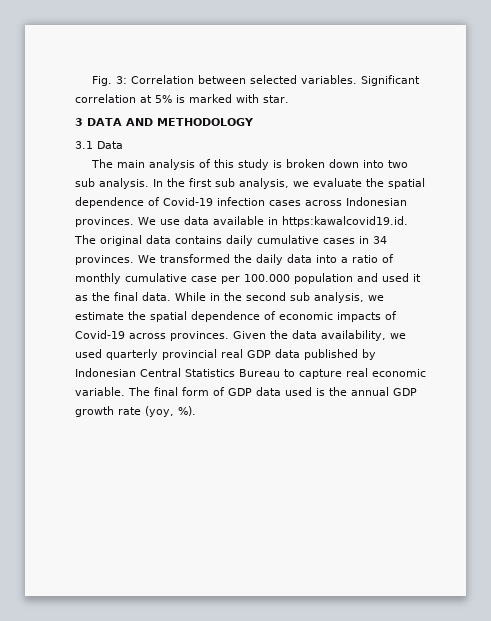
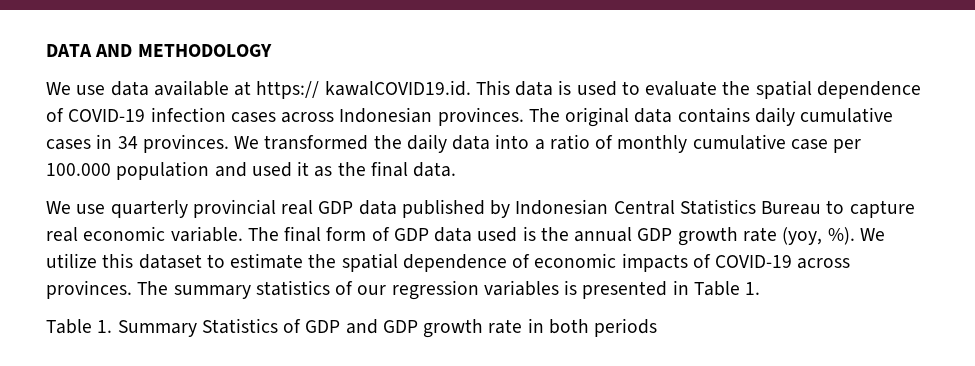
- Fig. 3: Correlation between selected variables. Significant correlation at 5% is marked with star.
- 3 DATA AND METHODOLOGY
- 3.1 Data
- The main analysis of this study is broken down into two sub analysis. In the first sub analysis, we evaluate the spatial dependence of Covid-19 infection cases across Indonesian provinces.
+ DATA AND METHODOLOGY
+ We use data available at https:// kawalCOVID19.id. This data is used to evaluate the spatial dependence of COVID-19 infection cases across Indonesian provinces.
- We use data available in https:kawalcovid19.id. The original data contains daily cumulative cases in 34 provinces.
+ The original data contains daily cumulative cases in 34 provinces.
- We transformed the daily data into a ratio of monthly cumulative case per 100.000 population and used it as the final data. While in the second sub analysis, we estimate the spatial dependence of economic impacts of Covid-19 across provinces. Given the data availability, we used quarterly provincial real GDP data published by Indonesian Central Statistics Bureau to capture real economic variable.
+ We transformed the daily data into a ratio of monthly cumulative case per 100.000 population and used it as the final data.
+ We use quarterly provincial real GDP data published by Indonesian Central Statistics Bureau to capture real economic variable.
+ We utilize this dataset to estimate the spatial dependence of economic impacts of COVID-19 across provinces. The summary statistics of our regression variables is presented in Table 1.
+ Table 1. Summary Statistics of GDP and GDP growth rate in both periods

